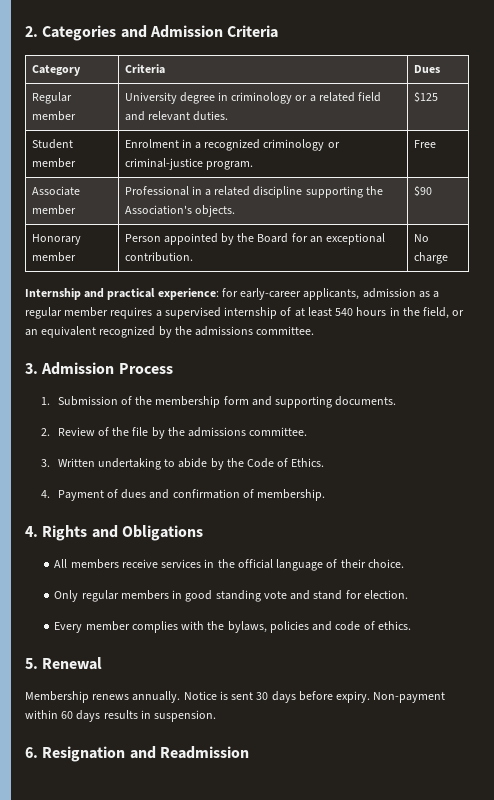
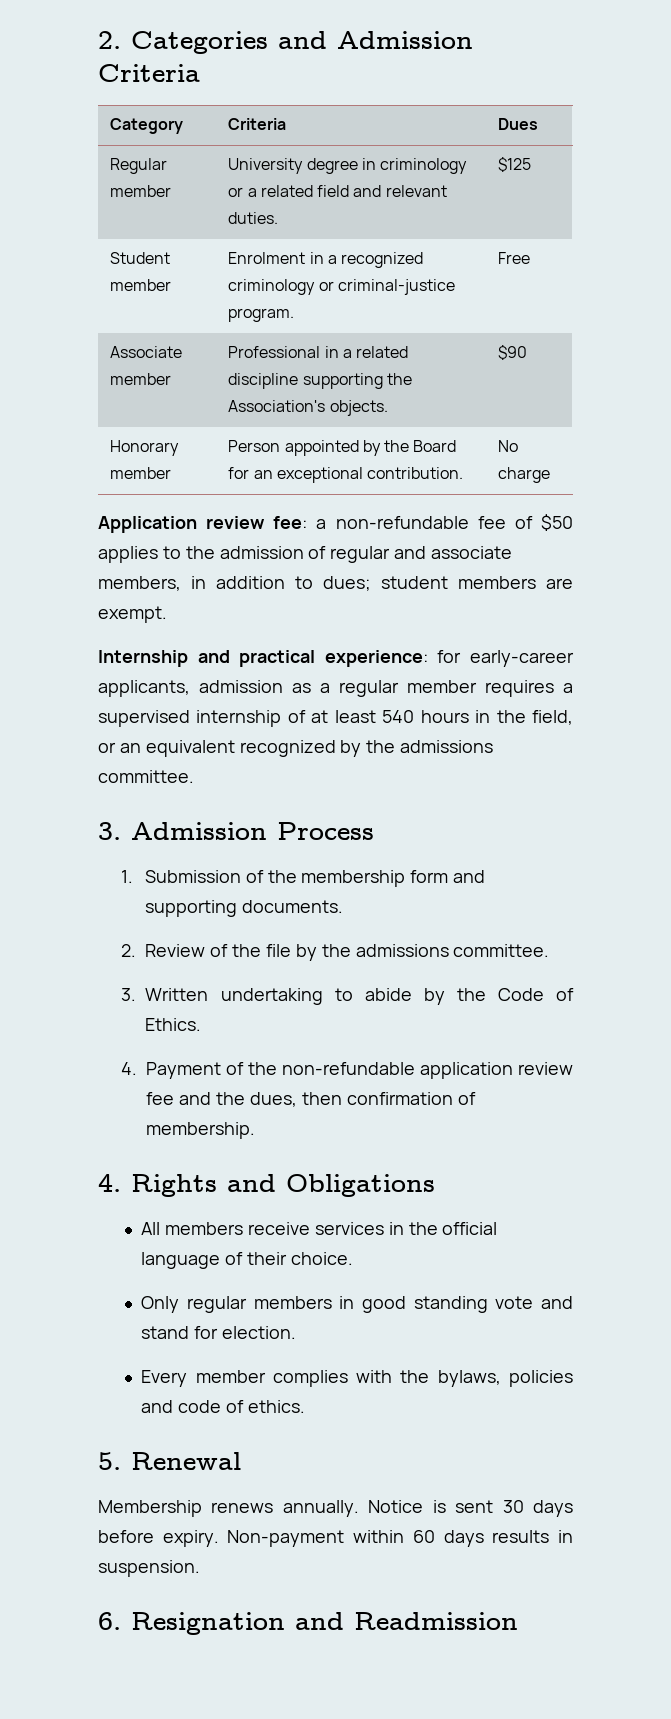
+ Application review fee: a non-refundable fee of $50 applies to the admission of regular and associate members, in addition to dues; student members are exempt.
- 4. Payment of dues and confirmation of membership.
+ 4. Payment of the non-refundable application review fee and the dues, then confirmation of membership.

